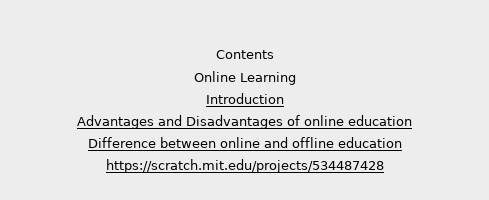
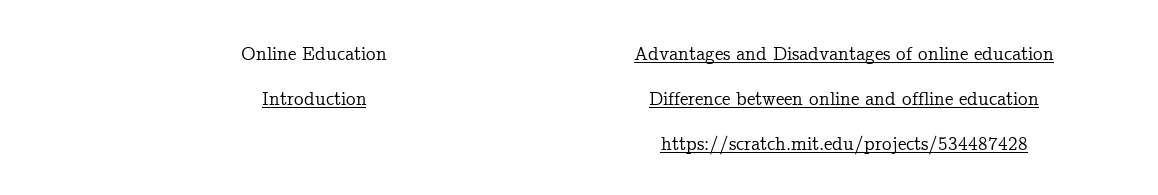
- Contents
- Online Learning
+ Online Education

